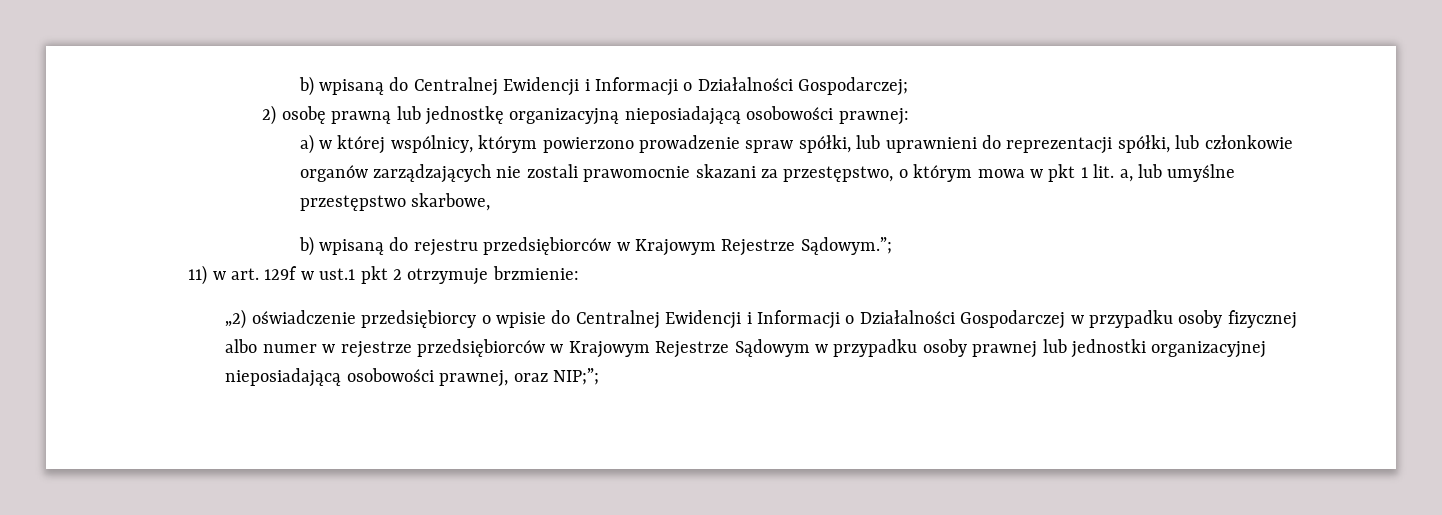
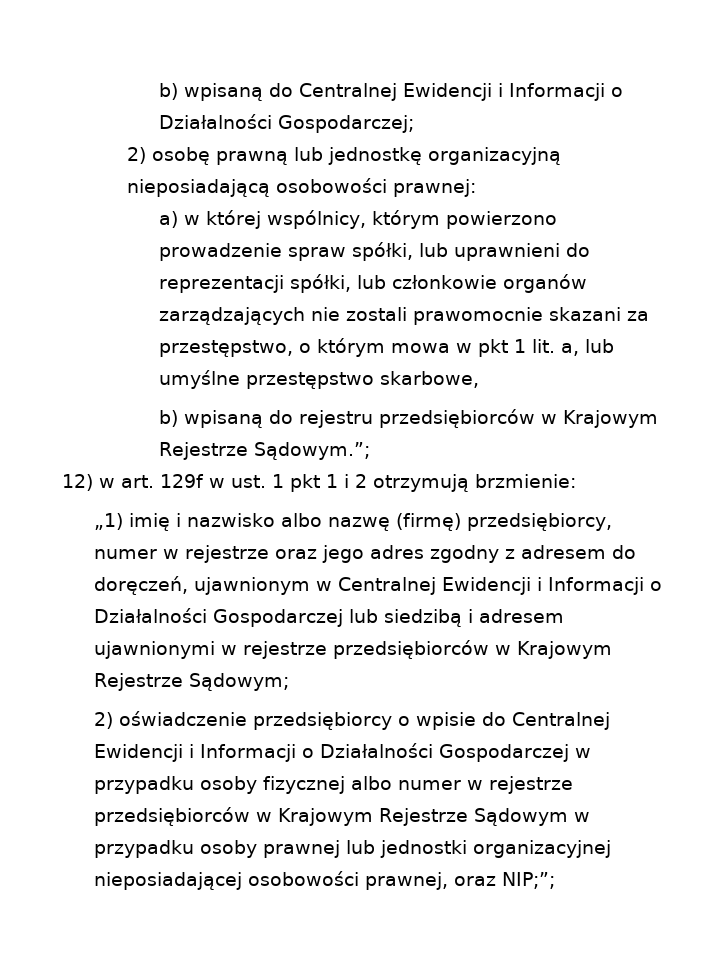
- 11) w art. 129f w ust.1 pkt 2 otrzymuje brzmienie:
- „2) oświadczenie przedsiębiorcy o wpisie do Centralnej Ewidencji i Informacji o Działalności Gospodarczej w przypadku osoby fizycznej albo numer w rejestrze przedsiębiorców w Krajowym Rejestrze Sądowym w przypadku osoby prawnej lub jednostki organizacyjnej nieposiadającą osobowości prawnej, oraz NIP;”;
+ 12) w art. 129f w ust. 1 pkt 1 i 2 otrzymują brzmienie:
+ „1) imię i nazwisko albo nazwę (firmę) przedsiębiorcy, numer w rejestrze oraz jego adres zgodny z adresem do doręczeń, ujawnionym w Centralnej Ewidencji i Informacji o Działalności Gospodarczej lub siedzibą i adresem ujawnionymi w rejestrze przedsiębiorców w Krajowym Rejestrze Sądowym;
+ 2) oświadczenie przedsiębiorcy o wpisie do Centralnej Ewidencji i Informacji o Działalności Gospodarczej w przypadku osoby fizycznej albo numer w rejestrze przedsiębiorców w Krajowym Rejestrze Sądowym w przypadku osoby prawnej lub jednostki organizacyjnej nieposiadającej osobowości prawnej, oraz NIP;”;

